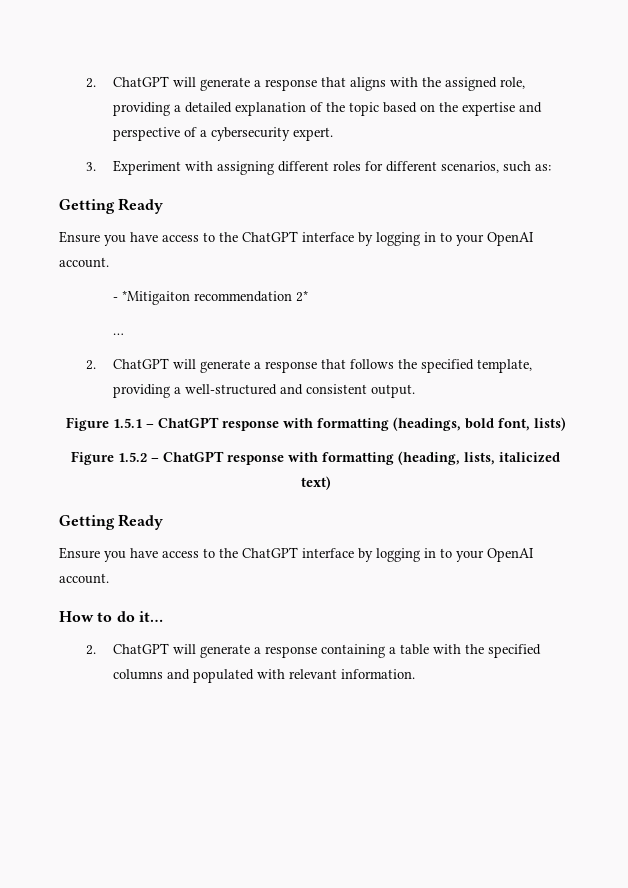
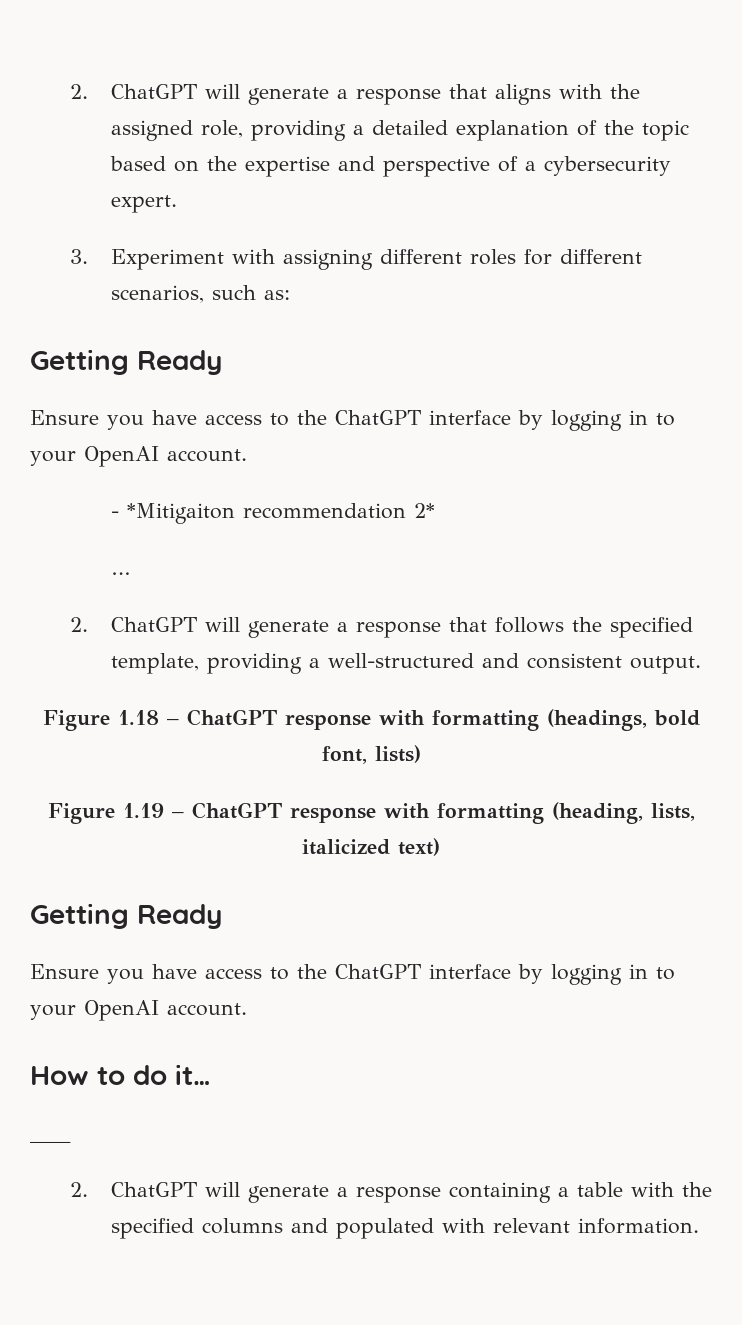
- Figure 1.5.1 – ChatGPT response with formatting (headings, bold font, lists)
+ Figure 1.18 – ChatGPT response with formatting (headings, bold font, lists)
- Figure 1.5.2 – ChatGPT response with formatting (heading, lists, italicized text)
+ Figure 1.19 – ChatGPT response with formatting (heading, lists, italicized text)
+ ____

